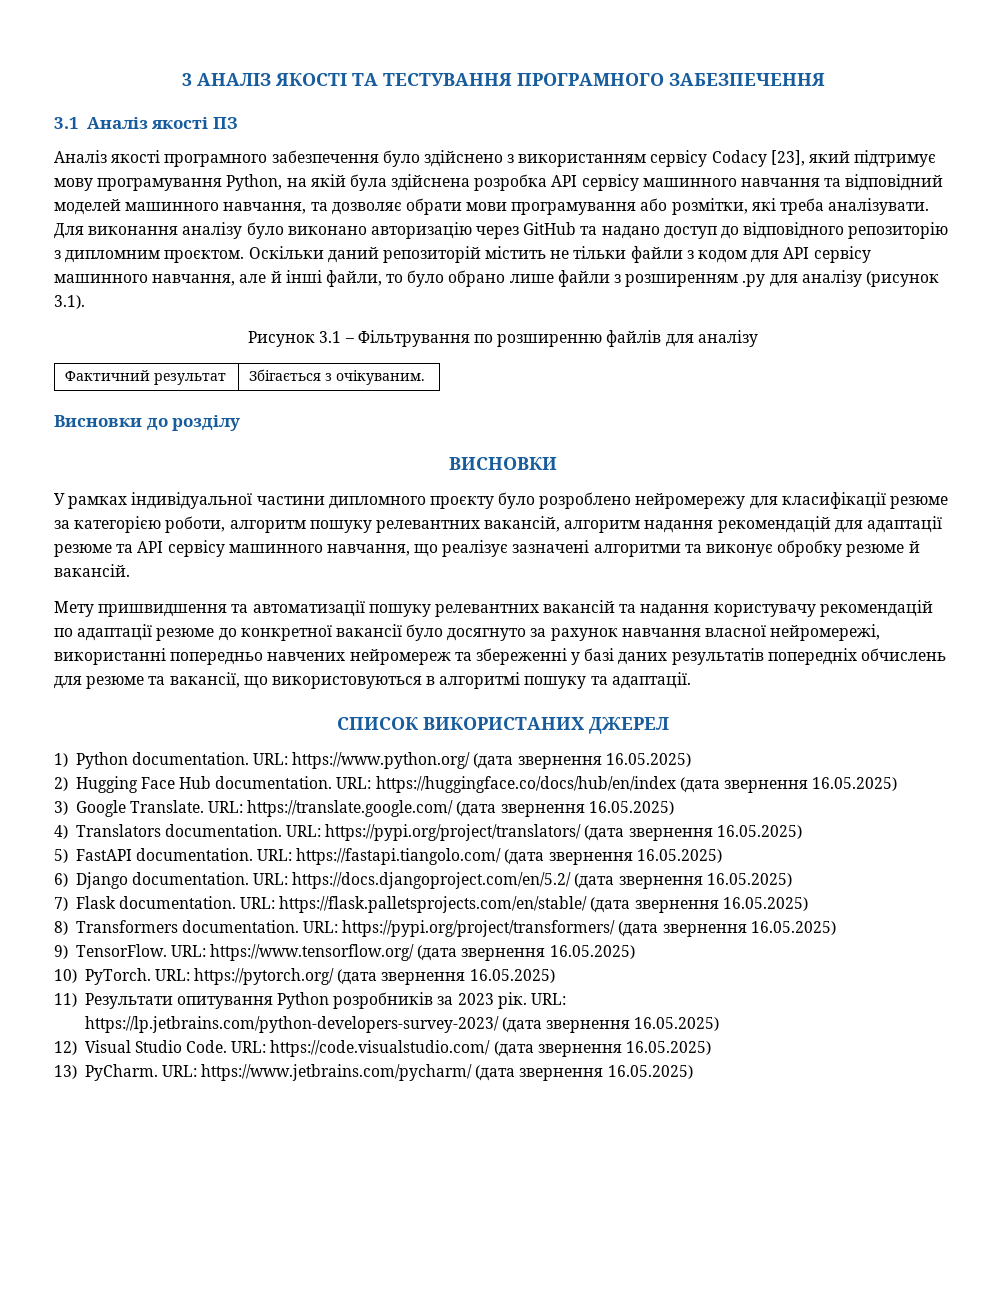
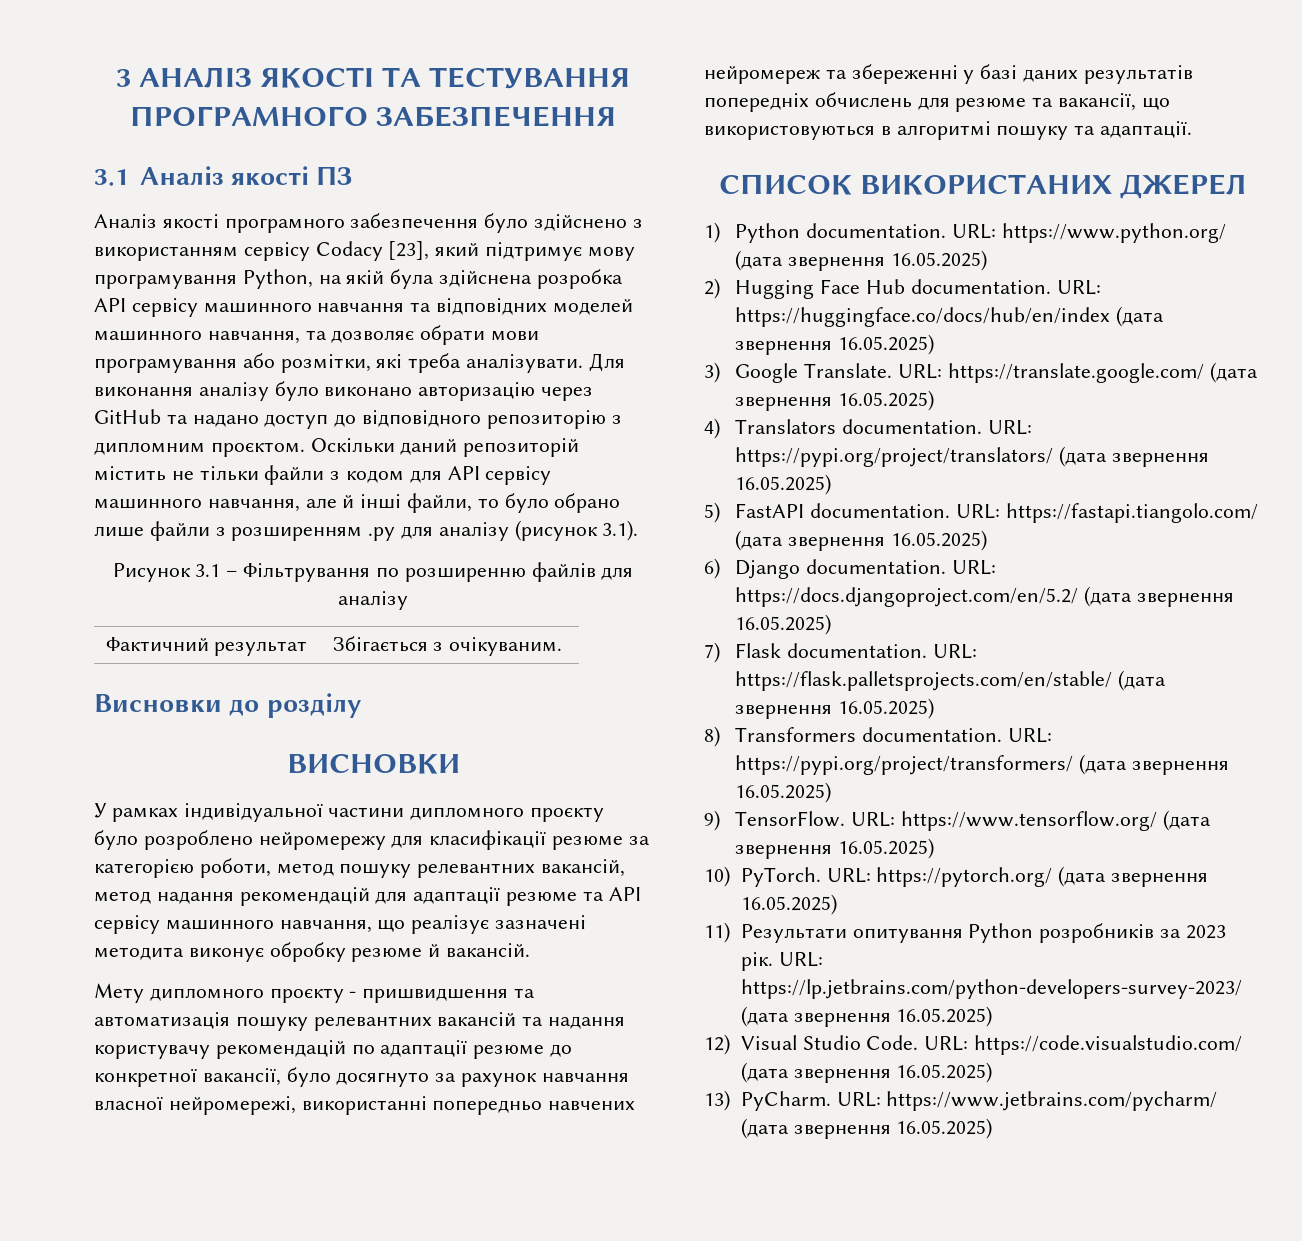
- Аналіз якості програмного забезпечення було здійснено з використанням сервісу Codacy [23], який підтримує мову програмування Python, на якій була здійснена розробка API сервісу машинного навчання та відповідний моделей машинного навчання, та дозволяє обрати мови програмування або розмітки, які треба аналізувати.
+ Аналіз якості програмного забезпечення було здійснено з використанням сервісу Codacy [23], який підтримує мову програмування Python, на якій була здійснена розробка API сервісу машинного навчання та відповідних моделей машинного навчання, та дозволяє обрати мови програмування або розмітки, які треба аналізувати.
- У рамках індивідуальної частини дипломного проєкту було розроблено нейромережу для класифікації резюме за категорією роботи, алгоритм пошуку релевантних вакансій, алгоритм надання рекомендацій для адаптації резюме та API сервісу машинного навчання, що реалізує зазначені алгоритми та виконує обробку резюме й вакансій.
+ У рамках індивідуальної частини дипломного проєкту було розроблено нейромережу для класифікації резюме за категорією роботи, метод пошуку релевантних вакансій, метод надання рекомендацій для адаптації резюме та API сервісу машинного навчання, що реалізує зазначені методита виконує обробку резюме й вакансій.
- Мету пришвидшення та автоматизації пошуку релевантних вакансій та надання користувачу рекомендацій по адаптації резюме до конкретної вакансії було досягнуто за рахунок навчання власної нейромережі, використанні попередньо навчених нейромереж та збереженні у базі даних результатів попередніх обчислень для резюме та вакансії, що використовуються в алгоритмі пошуку та адаптації.
+ Мету дипломного проєкту - пришвидшення та автоматизація пошуку релевантних вакансій та надання користувачу рекомендацій по адаптації резюме до конкретної вакансії, було досягнуто за рахунок навчання власної нейромережі, використанні попередньо навчених нейромереж та збереженні у базі даних результатів попередніх обчислень для резюме та вакансії, що використовуються в алгоритмі пошуку та адаптації.

